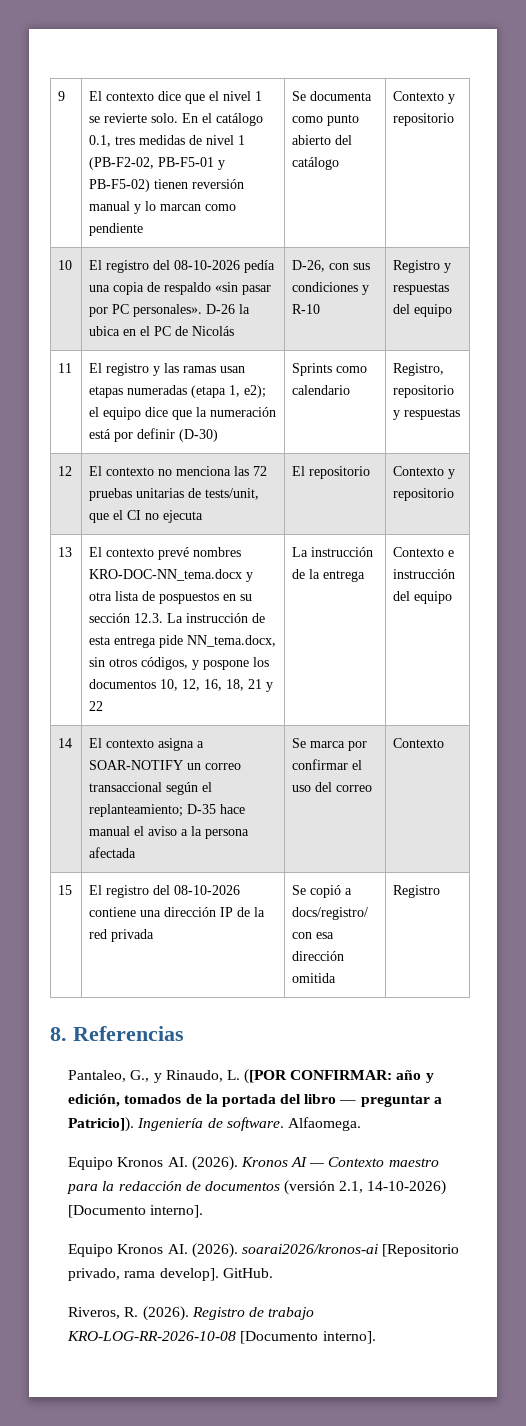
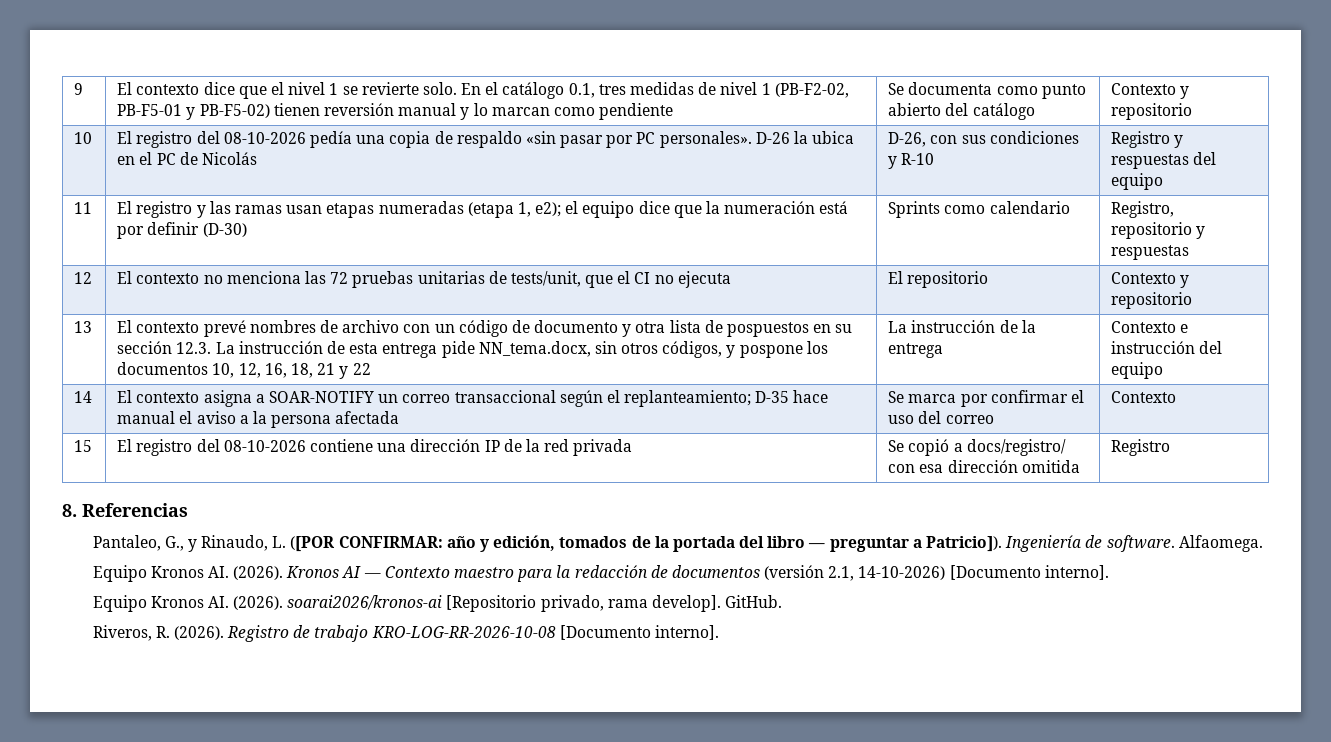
- El contexto prevé nombres KRO-DOC-NN_tema.docx y otra lista de pospuestos en su sección 12.3. La instrucción de esta entrega pide NN_tema.docx, sin otros códigos, y pospone los documentos 10, 12, 16, 18, 21 y 22
+ El contexto prevé nombres de archivo con un código de documento y otra lista de pospuestos en su sección 12.3. La instrucción de esta entrega pide NN_tema.docx, sin otros códigos, y pospone los documentos 10, 12, 16, 18, 21 y 22

